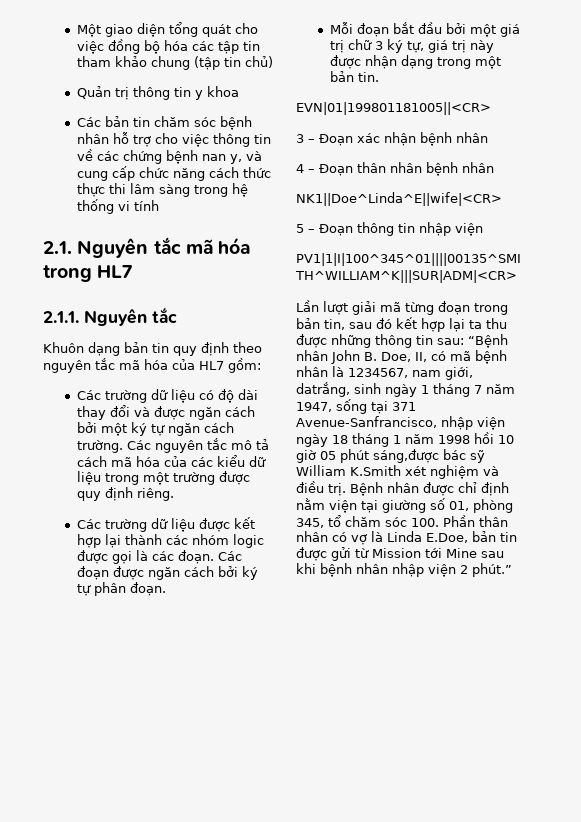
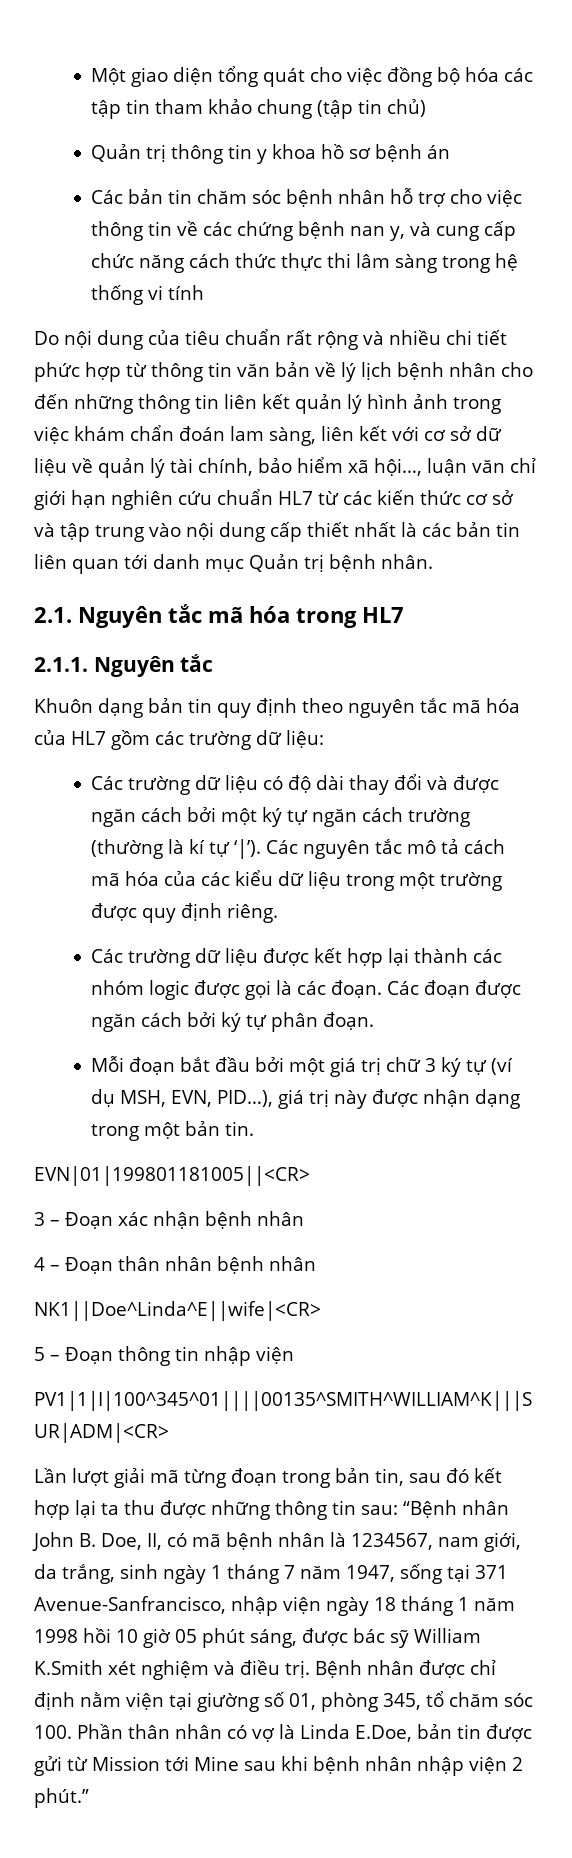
- Quản trị thông tin y khoa
+ Quản trị thông tin y khoa hồ sơ bệnh án
+ Do nội dung của tiêu chuẩn rất rộng và nhiều chi tiết phức hợp từ thông tin văn bản về lý lịch bệnh nhân cho đến những thông tin liên kết quản lý hình ảnh trong việc khám chẩn đoán lam sàng, liên kết với cơ sở dữ liệu về quản lý tài chính, bảo hiểm xã hội…, luận văn chỉ giới hạn nghiên cứu chuẩn HL7 từ các kiến thức cơ sở và tập trung vào nội dung cấp thiết nhất là các bản tin liên quan tới danh mục Quản trị bệnh nhân.
- Khuôn dạng bản tin quy định theo nguyên tắc mã hóa của HL7 gồm:
+ Khuôn dạng bản tin quy định theo nguyên tắc mã hóa của HL7 gồm các trường dữ liệu:
- Các trường dữ liệu có độ dài thay đổi và được ngăn cách bởi một ký tự ngăn cách trường.
+ Các trường dữ liệu có độ dài thay đổi và được ngăn cách bởi một ký tự ngăn cách trường (thường là kí tự ‘|’).
- Mỗi đoạn bắt đầu bởi một giá trị chữ 3 ký tự, giá trị này được nhận dạng trong một bản tin.
+ Mỗi đoạn bắt đầu bởi một giá trị chữ 3 ký tự (ví dụ MSH, EVN, PID…), giá trị này được nhận dạng trong một bản tin.
- “Bệnh nhân John B. Doe, II, có mã bệnh nhân là 1234567, nam giới, datrắng, sinh ngày 1 tháng 7 năm 1947, sống tại 371 Avenue-Sanfrancisco, nhập viện ngày 18 tháng 1 năm 1998 hồi 10 giờ 05 phút sáng,được bác sỹ William K.Smith xét nghiệm và điều trị.
+ “Bệnh nhân John B. Doe, II, có mã bệnh nhân là 1234567, nam giới, da trắng, sinh ngày 1 tháng 7 năm 1947, sống tại 371 Avenue-Sanfrancisco, nhập viện ngày 18 tháng 1 năm 1998 hồi 10 giờ 05 phút sáng, được bác sỹ William K.Smith xét nghiệm và điều trị.

